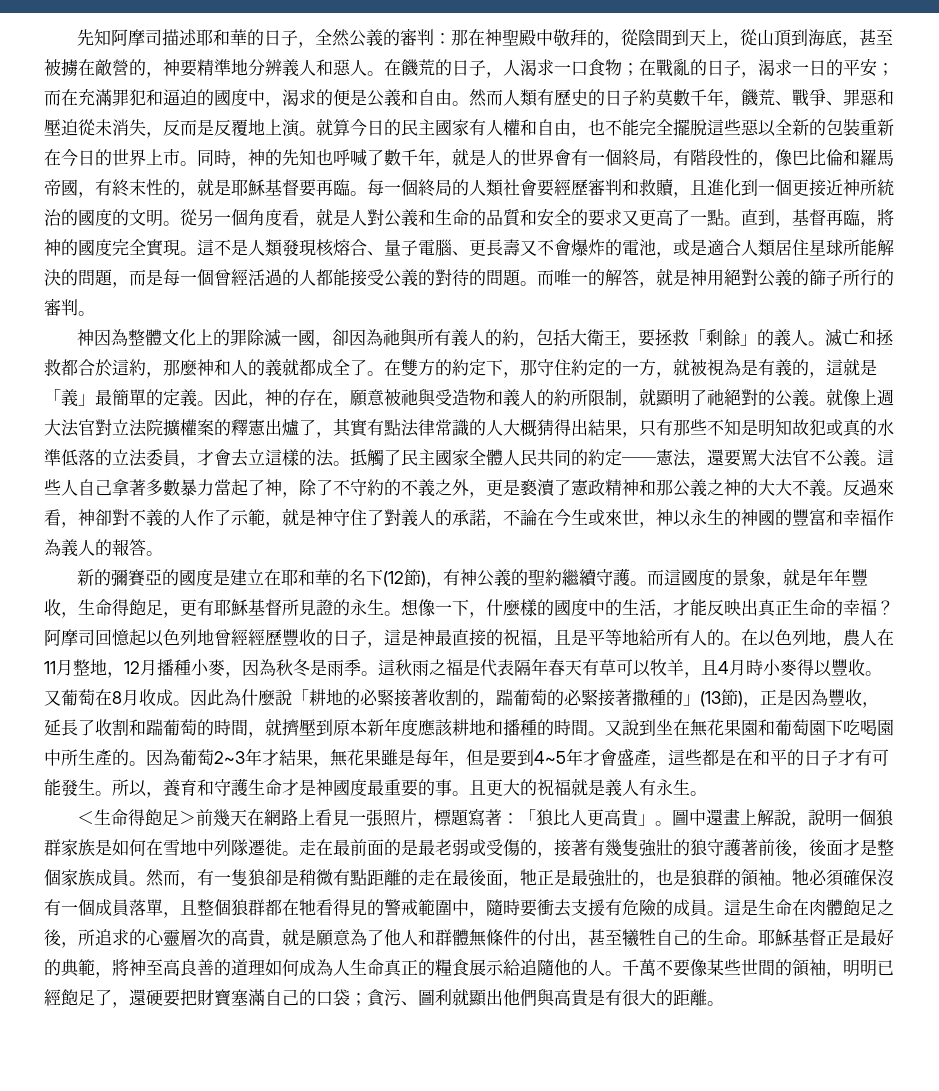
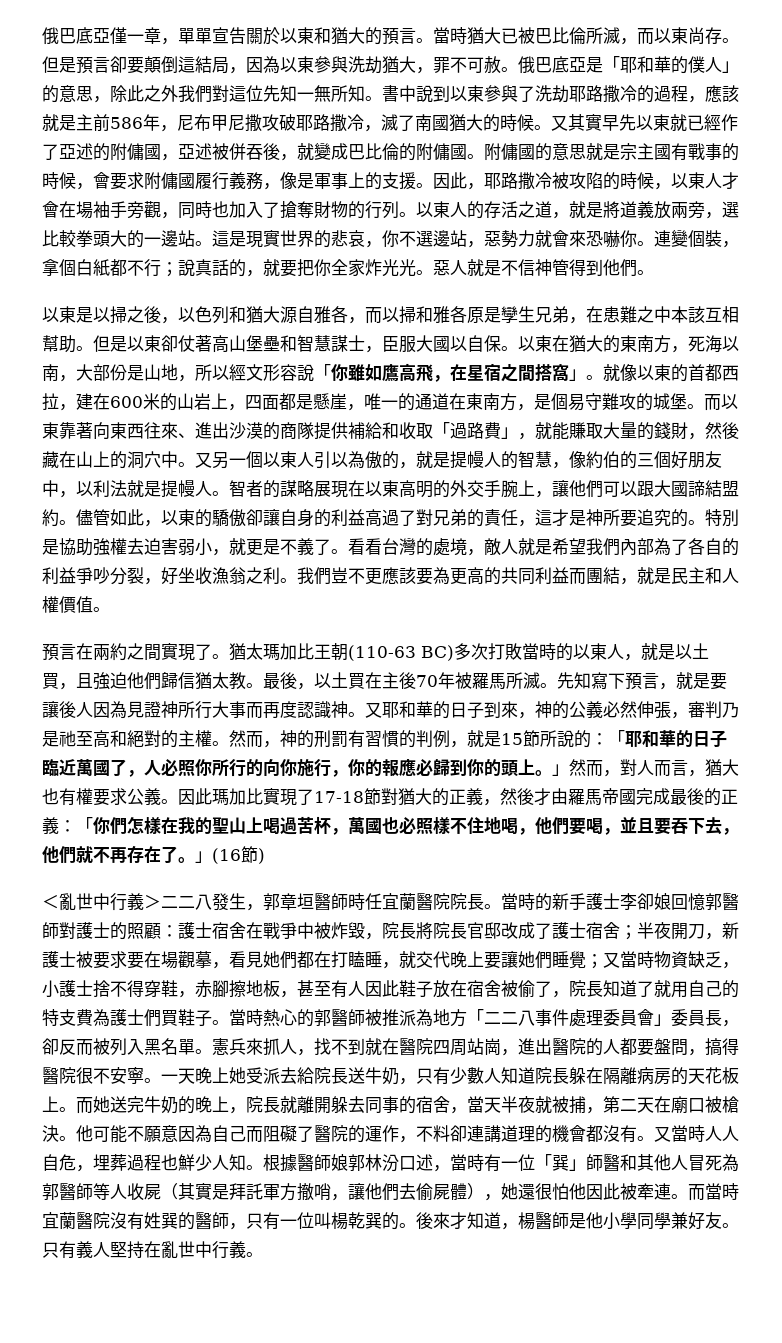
- 先知阿摩司描述耶和華的日子，全然公義的審判：那在神聖殿中敬拜的，從陰間到天上，從山頂到海底，甚至被擄在敵營的，神要精準地分辨義人和惡人。在饑荒的日子，人渴求一口食物；在戰亂的日子，渴求一日的平安；而在充滿罪犯和逼迫的國度中，渴求的便是公義和自由。然而人類有歷史的日子約莫數千年，饑荒、戰爭、罪惡和壓迫從未消失，反而是反覆地上演。就算今日的民主國家有人權和自由，也不能完全擺脫這些惡以全新的包裝重新在今日的世界上市。同時，神的先知也呼喊了數千年，就是人的世界會有一個終局，有階段性的，像巴比倫和羅馬帝國，有終末性的，就是耶穌基督要再臨。每一個終局的人類社會要經歷審判和救贖，且進化到一個更接近神所統治的國度的文明。從另一個角度看，就是人對公義和生命的品質和安全的要求又更高了一點。直到，基督再臨，將神的國度完全實現。這不是人類發現核熔合、量子電腦、更長壽又不會爆炸的電池，或是適合人類居住星球所能解決的問題，而是每一個曾經活過的人都能接受公義的對待的問題。而唯一的解答，就是神用絕對公義的篩子所行的審判。
- 神因為整體文化上的罪除滅一國，卻因為祂與所有義人的約，包括大衛王，要拯救「剩餘」的義人。滅亡和拯救都合於這約，那麼神和人的義就都成全了。在雙方的約定下，那守住約定的一方，就被視為是有義的，這就是「義」最簡單的定義。因此，神的存在，願意被祂與受造物和義人的約所限制，就顯明了祂絕對的公義。就像上週大法官對立法院擴權案的釋憲出爐了，其實有點法律常識的人大概猜得出結果，只有那些不知是明知故犯或真的水準低落的立法委員，才會去立這樣的法。抵觸了民主國家全體人民共同的約定──憲法，還要罵大法官不公義。這些人自己拿著多數暴力當起了神，除了不守約的不義之外，更是褻瀆了憲政精神和那公義之神的大大不義。反過來看，神卻對不義的人作了示範，就是神守住了對義人的承諾，不論在今生或來世，神以永生的神國的豐富和幸福作為義人的報答。
- 新的彌賽亞的國度是建立在耶和華的名下(12節)，有神公義的聖約繼續守護。而這國度的景象，就是年年豐收，生命得飽足，更有耶穌基督所見證的永生。想像一下，什麼樣的國度中的生活，才能反映出真正生命的幸福？阿摩司回憶起以色列地曾經經歷豐收的日子，這是神最直接的祝福，且是平等地給所有人的。在以色列地，農人在11月整地，12月播種小麥，因為秋冬是雨季。這秋雨之福是代表隔年春天有草可以牧羊，且4月時小麥得以豐收。又葡萄在8月收成。因此為什麼說「耕地的必緊接著收割的，踹葡萄的必緊接著撒種的」(13節)，正是因為豐收，延長了收割和踹葡萄的時間，就擠壓到原本新年度應該耕地和播種的時間。又說到坐在無花果園和葡萄園下吃喝園中所生產的。因為葡萄2~3年才結果，無花果雖是每年，但是要到4~5年才會盛產，這些都是在和平的日子才有可能發生。所以，養育和守護生命才是神國度最重要的事。且更大的祝福就是義人有永生。
- ＜生命得飽足＞前幾天在網路上看見一張照片，標題寫著：「狼比人更高貴」。圖中還畫上解說，說明一個狼群家族是如何在雪地中列隊遷徙。走在最前面的是最老弱或受傷的，接著有幾隻強壯的狼守護著前後，後面才是整個家族成員。然而，有一隻狼卻是稍微有點距離的走在最後面，牠正是最強壯的，也是狼群的領袖。牠必須確保沒有一個成員落單，且整個狼群都在牠看得見的警戒範圍中，隨時要衝去支援有危險的成員。這是生命在肉體飽足之後，所追求的心靈層次的高貴，就是願意為了他人和群體無條件的付出，甚至犧牲自己的生命。耶穌基督正是最好的典範，將神至高良善的道理如何成為人生命真正的糧食展示給追隨他的人。千萬不要像某些世間的領袖，明明已經飽足了，還硬要把財寶塞滿自己的口袋；貪污、圖利就顯出他們與高貴是有很大的距離。
+ 俄巴底亞僅一章，單單宣告關於以東和猶大的預言。當時猶大已被巴比倫所滅，而以東尚存。但是預言卻要顛倒這結局，因為以東參與洗劫猶大，罪不可赦。俄巴底亞是「耶和華的僕人」的意思，除此之外我們對這位先知一無所知。書中說到以東參與了洗劫耶路撒冷的過程，應該就是主前586年，尼布甲尼撒攻破耶路撒冷，滅了南國猶大的時候。又其實早先以東就已經作了亞述的附傭國，亞述被併吞後，就變成巴比倫的附傭國。附傭國的意思就是宗主國有戰事的時候，會要求附傭國履行義務，像是軍事上的支援。因此，耶路撒冷被攻陷的時候，以東人才會在場袖手旁觀，同時也加入了搶奪財物的行列。以東人的存活之道，就是將道義放兩旁，選比較拳頭大的一邊站。這是現實世界的悲哀，你不選邊站，惡勢力就會來恐嚇你。連變個裝，拿個白紙都不行；說真話的，就要把你全家炸光光。惡人就是不信神管得到他們。
+ 以東是以掃之後，以色列和猶大源自雅各，而以掃和雅各原是孿生兄弟，在患難之中本該互相幫助。但是以東卻仗著高山堡壘和智慧謀士，臣服大國以自保。以東在猶大的東南方，死海以南，大部份是山地，所以經文形容說「你雖如鷹高飛，在星宿之間搭窩」。就像以東的首都西拉，建在600米的山岩上，四面都是懸崖，唯一的通道在東南方，是個易守難攻的城堡。而以東靠著向東西往來、進出沙漠的商隊提供補給和收取「過路費」，就能賺取大量的錢財，然後藏在山上的洞穴中。又另一個以東人引以為傲的，就是提幔人的智慧，像約伯的三個好朋友中，以利法就是提幔人。智者的謀略展現在以東高明的外交手腕上，讓他們可以跟大國諦結盟約。儘管如此，以東的驕傲卻讓自身的利益高過了對兄弟的責任，這才是神所要追究的。特別是協助強權去迫害弱小，就更是不義了。看看台灣的處境，敵人就是希望我們內部為了各自的利益爭吵分裂，好坐收漁翁之利。我們豈不更應該要為更高的共同利益而團結，就是民主和人權價值。
+ 預言在兩約之間實現了。猶太瑪加比王朝(110-63 BC)多次打敗當時的以東人，就是以土買，且強迫他們歸信猶太教。最後，以土買在主後70年被羅馬所滅。先知寫下預言，就是要讓後人因為見證神所行大事而再度認識神。又耶和華的日子到來，神的公義必然伸張，審判乃是祂至高和絕對的主權。然而，神的刑罰有習慣的判例，就是15節所說的：「耶和華的日子臨近萬國了，人必照你所行的向你施行，你的報應必歸到你的頭上。」然而，對人而言，猶大也有權要求公義。因此瑪加比實現了17-18節對猶大的正義，然後才由羅馬帝國完成最後的正義：「你們怎樣在我的聖山上喝過苦杯，萬國也必照樣不住地喝，他們要喝，並且要吞下去，他們就不再存在了。」(16節)
+ ＜亂世中行義＞二二八發生，郭章垣醫師時任宜蘭醫院院長。當時的新手護士李卻娘回憶郭醫師對護士的照顧：護士宿舍在戰爭中被炸毀，院長將院長官邸改成了護士宿舍；半夜開刀，新護士被要求要在場觀摹，看見她們都在打瞌睡，就交代晚上要讓她們睡覺；又當時物資缺乏，小護士捨不得穿鞋，赤腳擦地板，甚至有人因此鞋子放在宿舍被偷了，院長知道了就用自己的特支費為護士們買鞋子。當時熱心的郭醫師被推派為地方「二二八事件處理委員會」委員長，卻反而被列入黑名單。憲兵來抓人，找不到就在醫院四周站崗，進出醫院的人都要盤問，搞得醫院很不安寧。一天晚上她受派去給院長送牛奶，只有少數人知道院長躲在隔離病房的天花板上。而她送完牛奶的晚上，院長就離開躲去同事的宿舍，當天半夜就被捕，第二天在廟口被槍決。他可能不願意因為自己而阻礙了醫院的運作，不料卻連講道理的機會都沒有。又當時人人自危，埋葬過程也鮮少人知。根據醫師娘郭林汾口述，當時有一位「巽」師醫和其他人冒死為郭醫師等人收屍（其實是拜託軍方撤哨，讓他們去偷屍體），她還很怕他因此被牽連。而當時宜蘭醫院沒有姓巽的醫師，只有一位叫楊乾巽的。後來才知道，楊醫師是他小學同學兼好友。只有義人堅持在亂世中行義。

